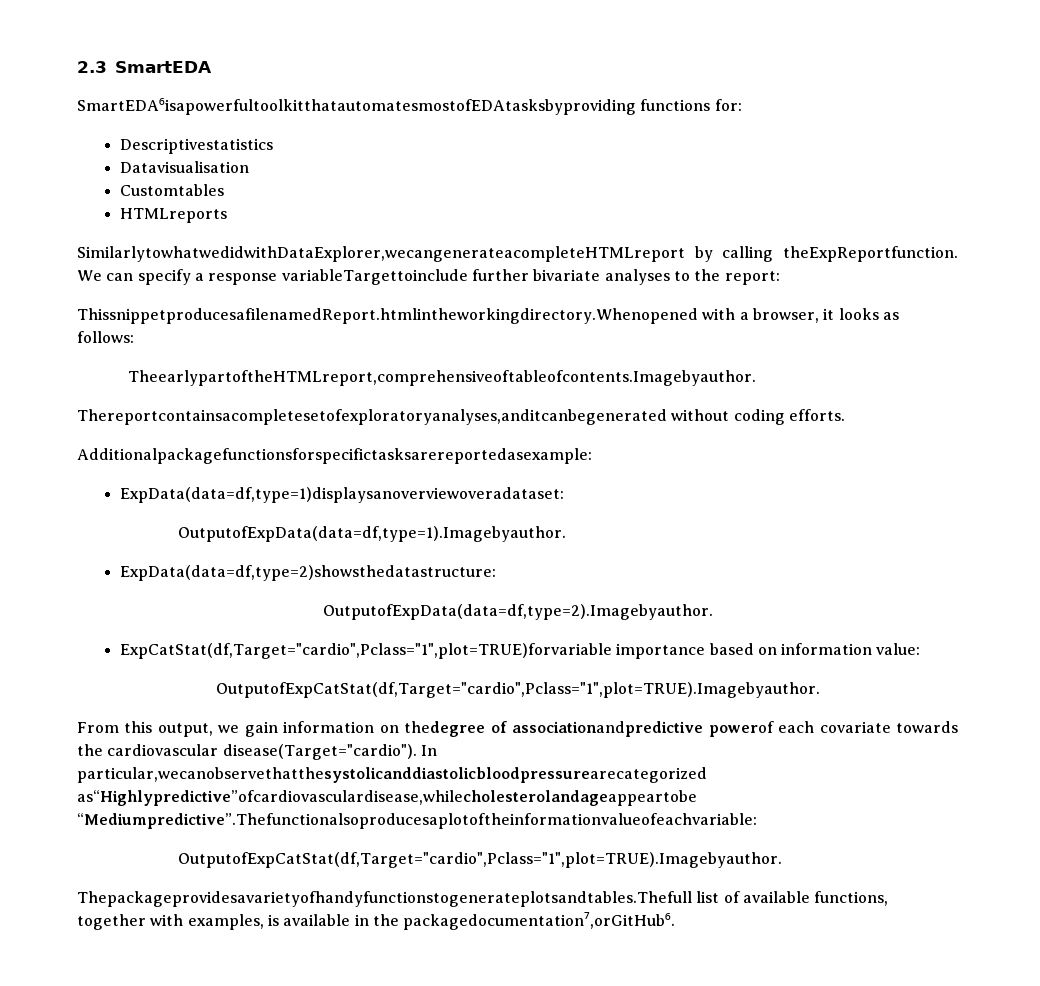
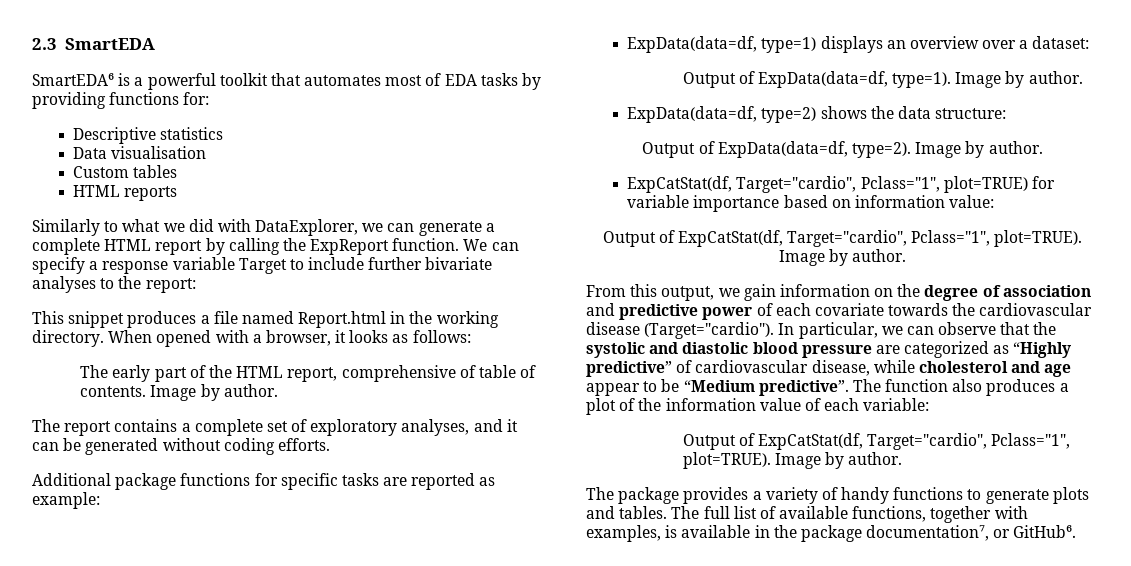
- SmartEDA⁶isapowerfultoolkitthatautomatesmostofEDAtasksbyproviding functions for:
- Descriptivestatistics
- Datavisualisation
- Customtables
- HTMLreports
- SimilarlytowhatwedidwithDataExplorer,wecangenerateacompleteHTMLreport by calling theExpReportfunction.
+ SmartEDA⁶ is a powerful toolkit that automates most of EDA tasks by providing functions for:
+ Descriptive statistics
+ Data visualisation
+ Custom tables
+ HTML reports
+ Similarly to what we did with DataExplorer, we can generate a complete HTML report by calling the ExpReport function.
- We can specify a response variableTargettoinclude further bivariate analyses to the report:
+ We can specify a response variable Target to include further bivariate analyses to the report:
- ThissnippetproducesafilenamedReport.htmlintheworkingdirectory.Whenopened with a browser, it looks as follows:
+ This snippet produces a file named Report.html in the working directory. When opened with a browser, it looks as follows:
- TheearlypartoftheHTMLreport,comprehensiveoftableofcontents.Imagebyauthor.
- Thereportcontainsacompletesetofexploratoryanalyses,anditcanbegenerated without coding efforts.
- Additionalpackagefunctionsforspecifictasksarereportedasexample:
- ExpData(data=df,type=1)displaysanoverviewoveradataset:
- OutputofExpData(data=df,type=1).Imagebyauthor.
- ExpData(data=df,type=2)showsthedatastructure:
- OutputofExpData(data=df,type=2).Imagebyauthor.
- ExpCatStat(df,Target="cardio",Pclass="1",plot=TRUE)forvariable importance based on information value:
- OutputofExpCatStat(df,Target="cardio",Pclass="1",plot=TRUE).Imagebyauthor.
+ The early part of the HTML report, comprehensive of table of contents. Image by author.
+ The report contains a complete set of exploratory analyses, and it can be generated without coding efforts.
+ Additional package functions for specific tasks are reported as example:
+ ExpData(data=df, type=1) displays an overview over a dataset:
+ Output of ExpData(data=df, type=1). Image by author.
+ ExpData(data=df, type=2) shows the data structure:
+ Output of ExpData(data=df, type=2). Image by author.
+ ExpCatStat(df, Target="cardio", Pclass="1", plot=TRUE) for variable importance based on information value:
+ Output of ExpCatStat(df, Target="cardio", Pclass="1", plot=TRUE). Image by author.
- From this output, we gain information on thedegree of associationandpredictive powerof each covariate towards the cardiovascular disease(Target="cardio"). In particular,wecanobservethatthesystolicanddiastolicbloodpressurearecategorized as“Highlypredictive”ofcardiovasculardisease,whilecholesterolandageappeartobe “Mediumpredictive”.Thefunctionalsoproducesaplotoftheinformationvalueofeachvariable:
- OutputofExpCatStat(df,Target="cardio",Pclass="1",plot=TRUE).Imagebyauthor.
- Thepackageprovidesavarietyofhandyfunctionstogenerateplotsandtables.Thefull list of available functions, together with examples, is available in the packagedocumentation⁷,orGitHub⁶.
+ From this output, we gain information on the degree of association and predictive power of each covariate towards the cardiovascular disease (Target="cardio"). In particular, we can observe that the systolic and diastolic blood pressure are categorized as “Highly predictive” of cardiovascular disease, while cholesterol and age appear to be “Medium predictive”. The function also produces a plot of the information value of each variable:
+ Output of ExpCatStat(df, Target="cardio", Pclass="1", plot=TRUE). Image by author.
+ The package provides a variety of handy functions to generate plots and tables. The full list of available functions, together with examples, is available in the package documentation⁷, or GitHub⁶.

